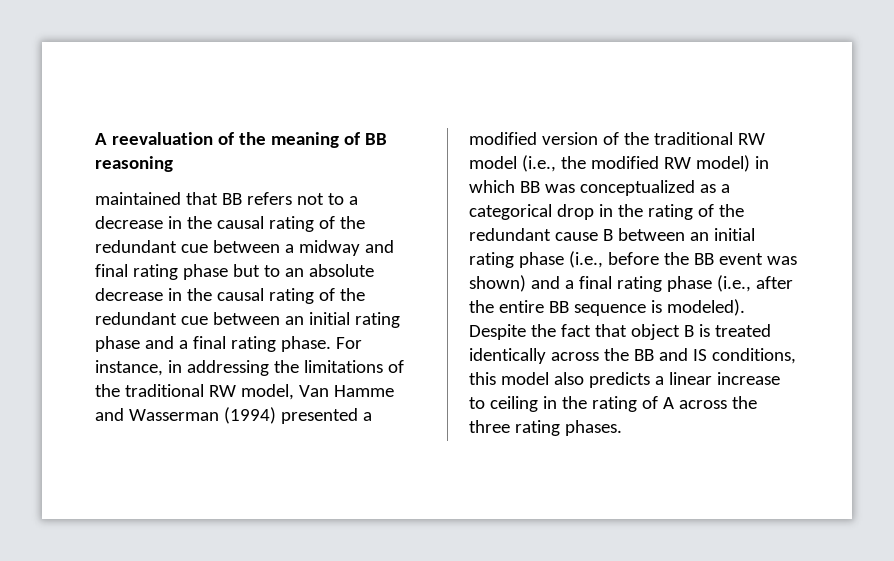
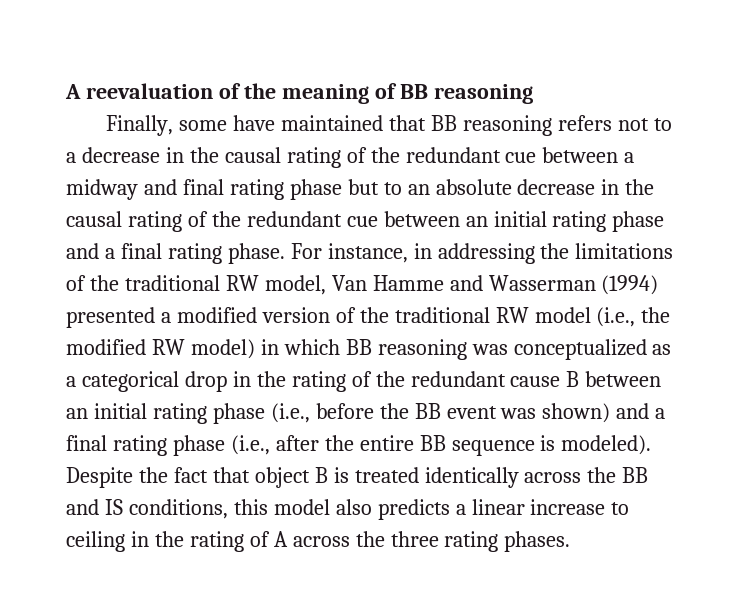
- maintained that BB refers not to a decrease in the causal rating of the redundant cue between a midway and final rating phase but to an absolute decrease in the causal rating of the redundant cue between an initial rating phase and a final rating phase.
+ Finally, some have maintained that BB reasoning refers not to a decrease in the causal rating of the redundant cue between a midway and final rating phase but to an absolute decrease in the causal rating of the redundant cue between an initial rating phase and a final rating phase.
- For instance, in addressing the limitations of the traditional RW model, Van Hamme and Wasserman (1994) presented a modified version of the traditional RW model (i.e., the modified RW model) in which BB was conceptualized as a categorical drop in the rating of the redundant cause B between an initial rating phase (i.e., before the BB event was shown) and a final rating phase (i.e., after the entire BB sequence is modeled).
+ For instance, in addressing the limitations of the traditional RW model, Van Hamme and Wasserman (1994) presented a modified version of the traditional RW model (i.e., the modified RW model) in which BB reasoning was conceptualized as a categorical drop in the rating of the redundant cause B between an initial rating phase (i.e., before the BB event was shown) and a final rating phase (i.e., after the entire BB sequence is modeled).

